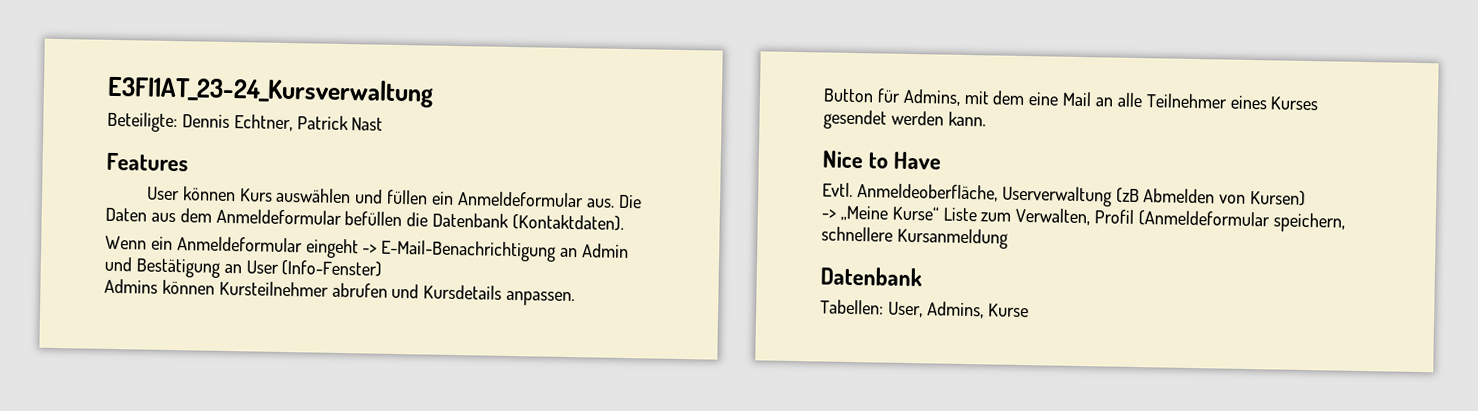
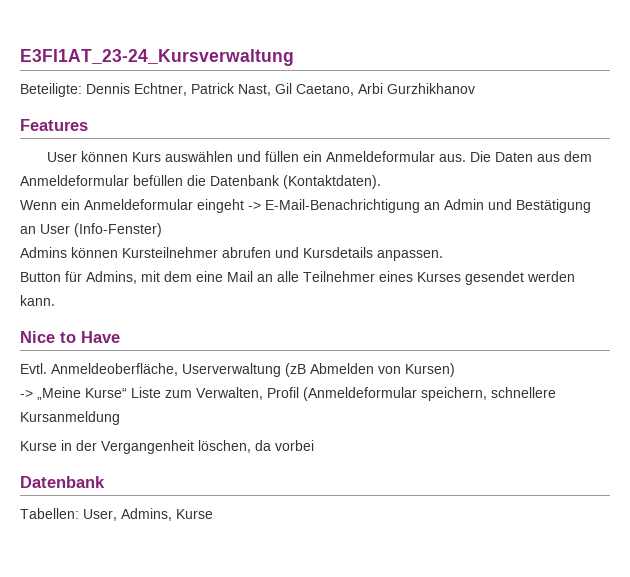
- Beteiligte: Dennis Echtner, Patrick Nast
+ Beteiligte: Dennis Echtner, Patrick Nast, Gil Caetano, Arbi Gurzhikhanov
+ Kurse in der Vergangenheit löschen, da vorbei

